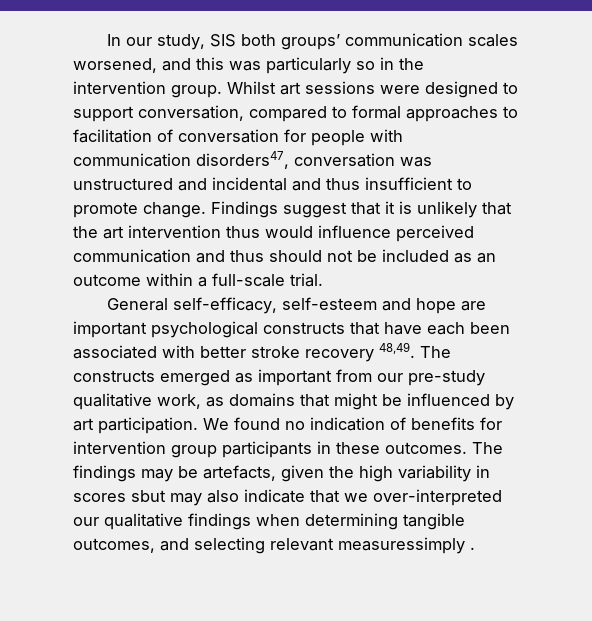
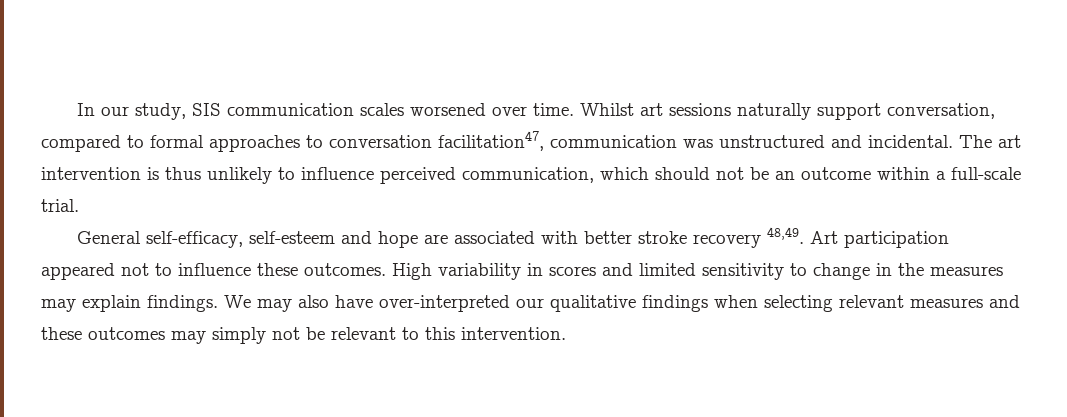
- In our study, SIS both groups’ communication scales worsened, and this was particularly so in the intervention group. Whilst art sessions were designed to support conversation, compared to formal approaches to facilitation of conversation for people with communication disorders47, conversation was unstructured and incidental and thus insufficient to promote change. Findings suggest that it is unlikely that the art intervention thus would influence perceived communication and thus should not be included as an outcome within a full-scale trial.
+ In our study, SIS communication scales worsened over time. Whilst art sessions naturally support conversation, compared to formal approaches to conversation facilitation47, communication was unstructured and incidental. The art intervention is thus unlikely to influence perceived communication, which should not be an outcome within a full-scale trial.
- General self-efficacy, self-esteem and hope are important psychological constructs that have each been associated with better stroke recovery 48,49.
+ General self-efficacy, self-esteem and hope are associated with better stroke recovery 48,49.
- The constructs emerged as important from our pre-study qualitative work, as domains that might be influenced by art participation. We found no indication of benefits for intervention group participants in these outcomes. The findings may be artefacts, given the high variability in scores sbut may also indicate that we over-interpreted our qualitative findings when determining tangible outcomes, and selecting relevant measuressimply .
+ Art participation appeared not to influence these outcomes. High variability in scores and limited sensitivity to change in the measures may explain findings. We may also have over-interpreted our qualitative findings when selecting relevant measures and these outcomes may simply not be relevant to this intervention.

